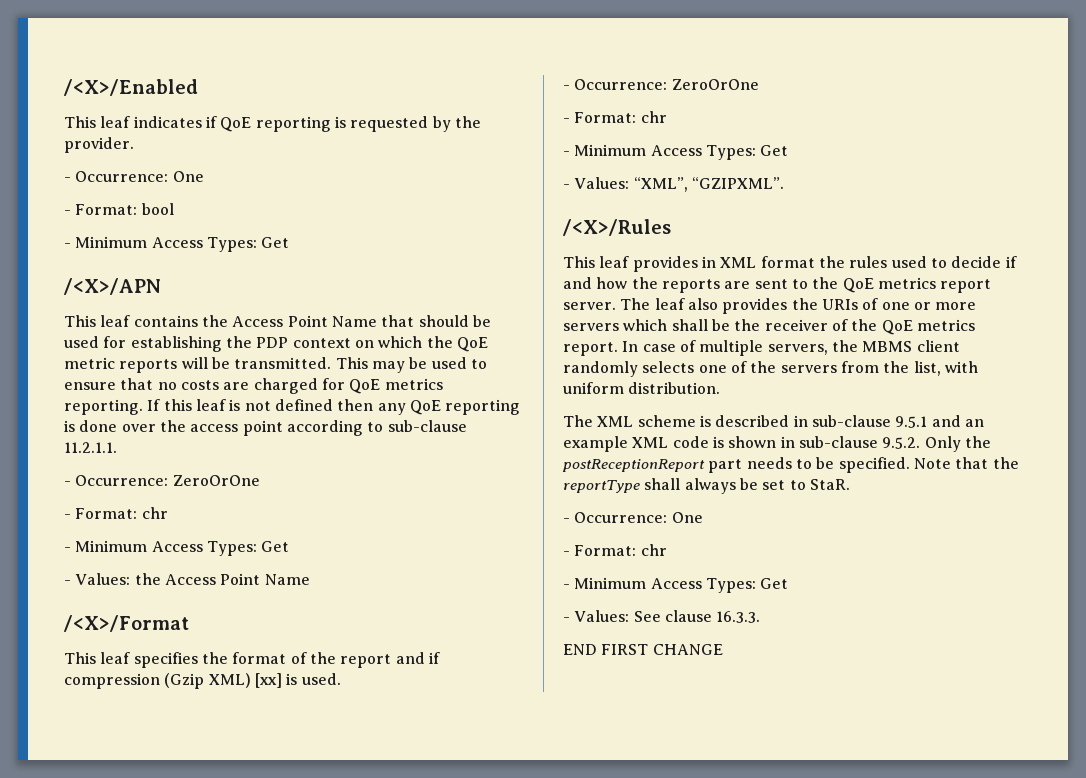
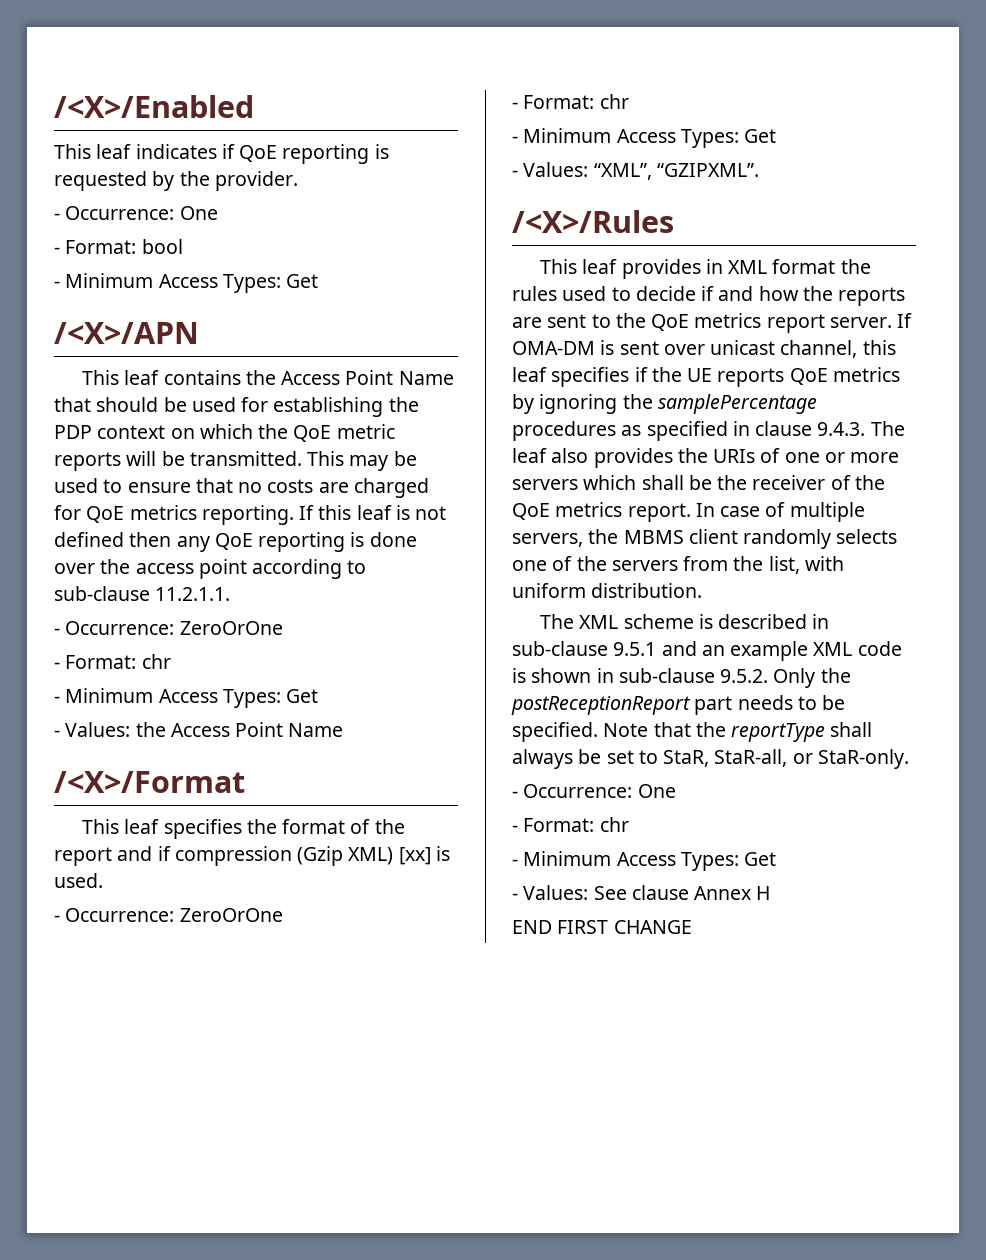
- The leaf also provides the URIs of one or more servers which shall be the receiver of the QoE metrics report.
+ If OMA-DM is sent over unicast channel, this leaf specifies if the UE reports QoE metrics by ignoring the samplePercentage procedures as specified in clause 9.4.3. The leaf also provides the URIs of one or more servers which shall be the receiver of the QoE metrics report.
- Note that the reportType shall always be set to StaR.
+ Note that the reportType shall always be set to StaR, StaR-all, or StaR-only.
- - Values: See clause 16.3.3.
+ - Values: See clause Annex H

